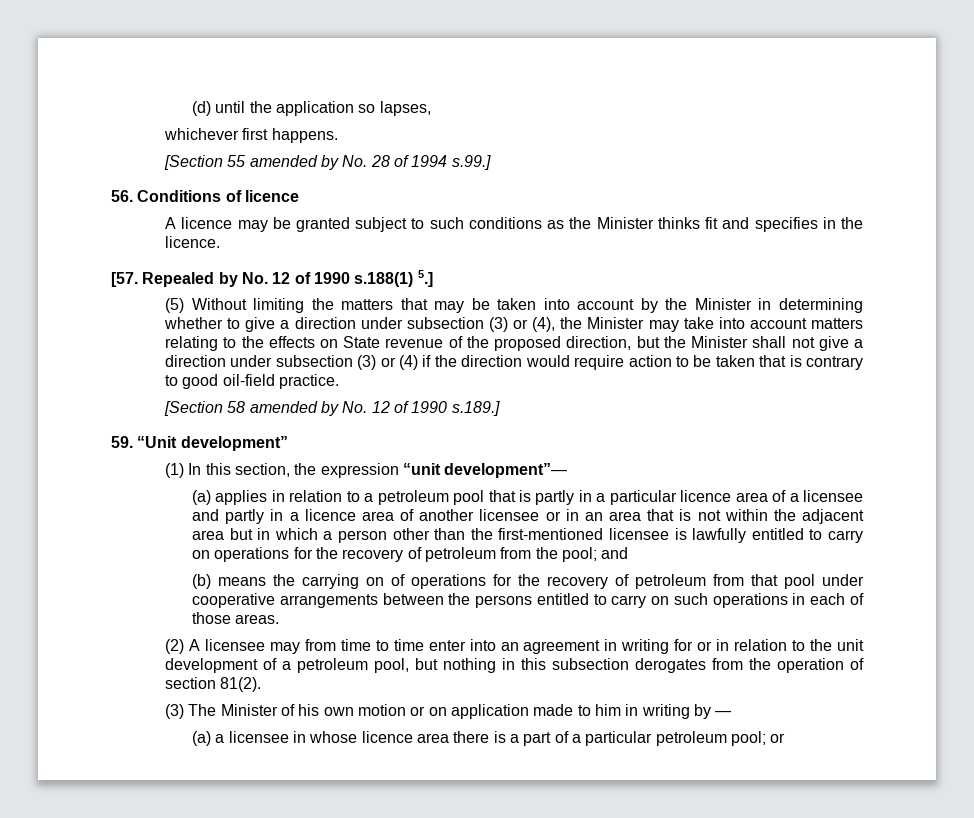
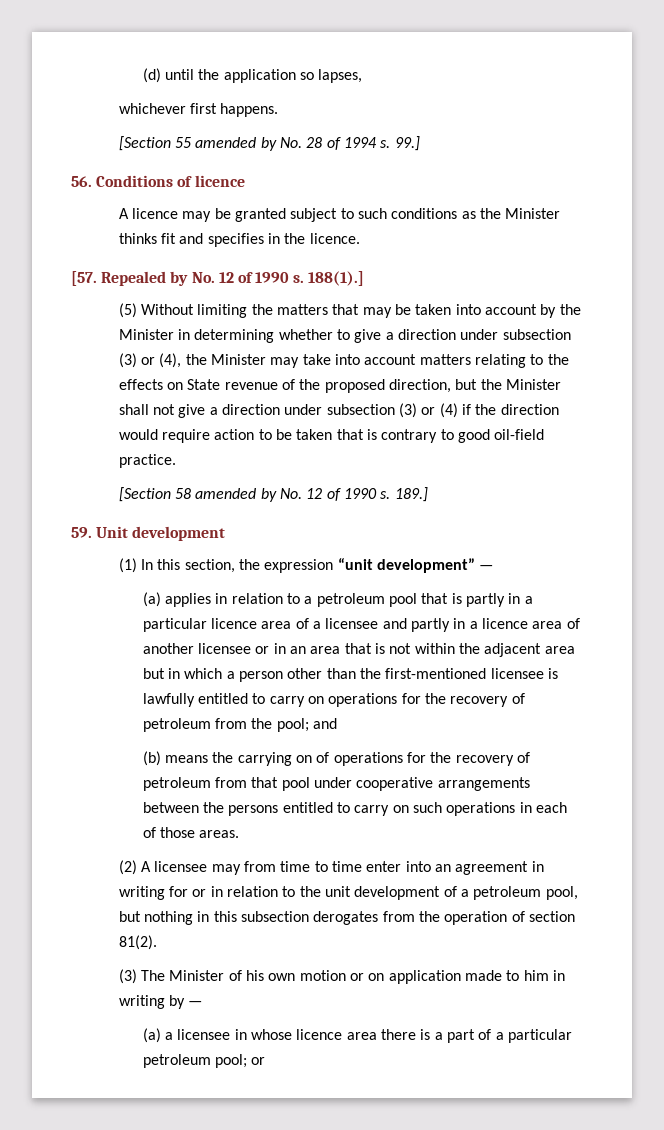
- [Section 55 amended by No. 28 of 1994 s.99.]
+ [Section 55 amended by No. 28 of 1994 s. 99.]
- [57. Repealed by No. 12 of 1990 s.188(1) 5.]
+ [57. Repealed by No. 12 of 1990 s. 188(1).]
- [Section 58 amended by No. 12 of 1990 s.189.]
+ [Section 58 amended by No. 12 of 1990 s. 189.]
- 59. “Unit development”
+ 59. Unit development
- (1) In this section, the expression “unit development”—
+ (1) In this section, the expression “unit development” —

